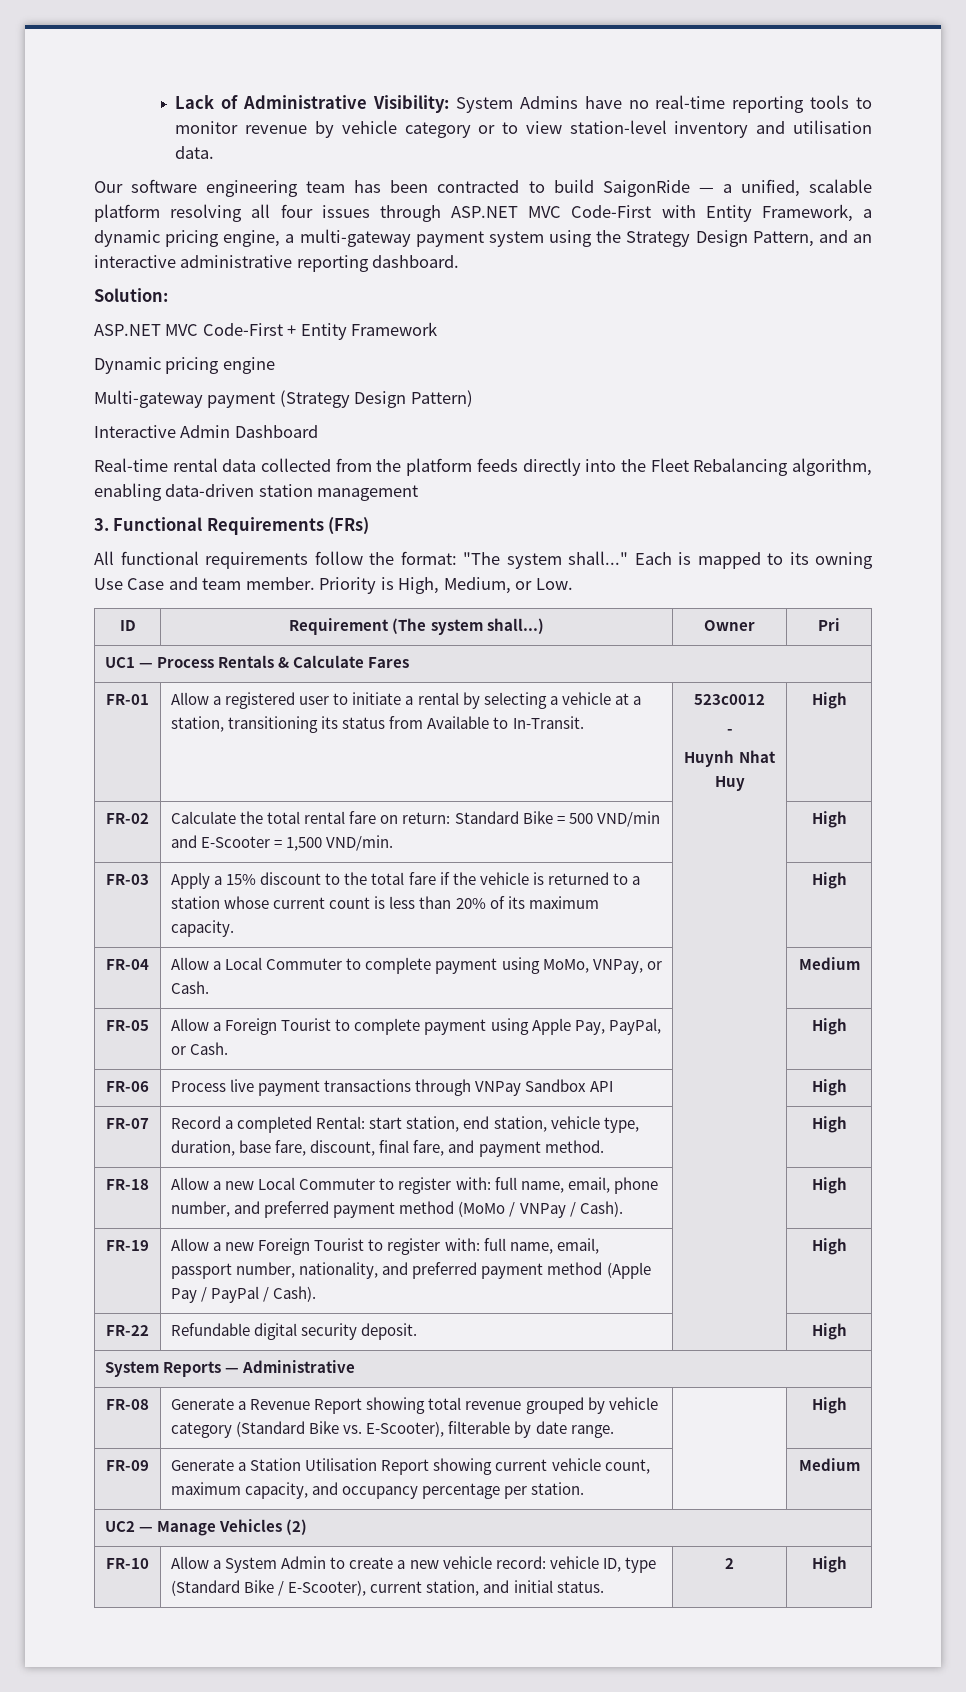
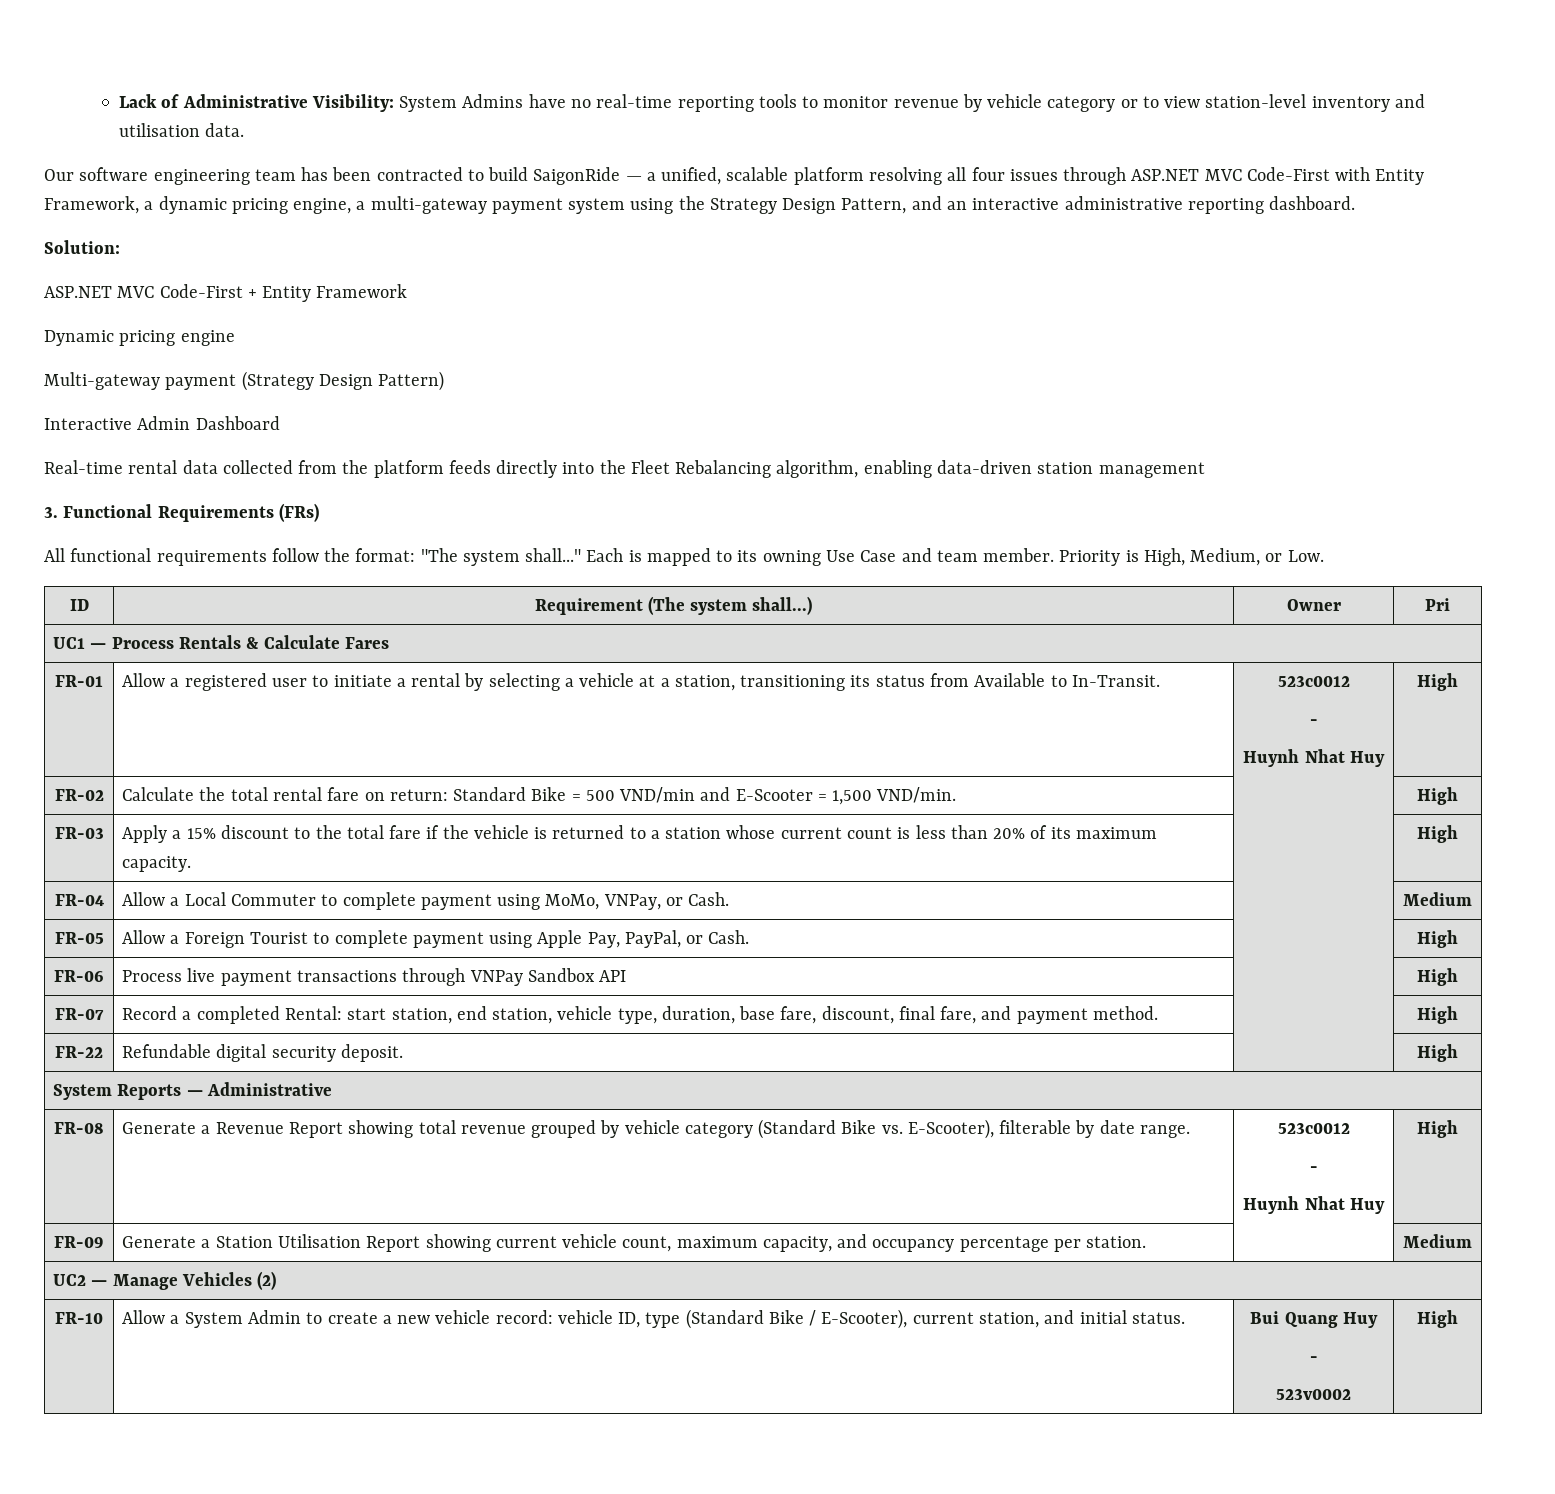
- FR-18 | Allow a new Local Commuter to register with: full name, email, phone number, and preferred payment method (MoMo / VNPay / Cash). | | High
- FR-19 | Allow a new Foreign Tourist to register with: full name, email, passport number, nationality, and preferred payment method (Apple Pay / PayPal / Cash). | | High
- FR-08 | Generate a Revenue Report showing total revenue grouped by vehicle category (Standard Bike vs. E-Scooter), filterable by date range. | | High
+ FR-08 | Generate a Revenue Report showing total revenue grouped by vehicle category (Standard Bike vs. E-Scooter), filterable by date range. | 523c0012
+ -
+ Huynh Nhat Huy | High
- FR-10 | Allow a System Admin to create a new vehicle record: vehicle ID, type (Standard Bike / E-Scooter), current station, and initial status. | 2 | High
+ FR-10 | Allow a System Admin to create a new vehicle record: vehicle ID, type (Standard Bike / E-Scooter), current station, and initial status. | Bui Quang Huy
+ -
+ 523v0002 | High

